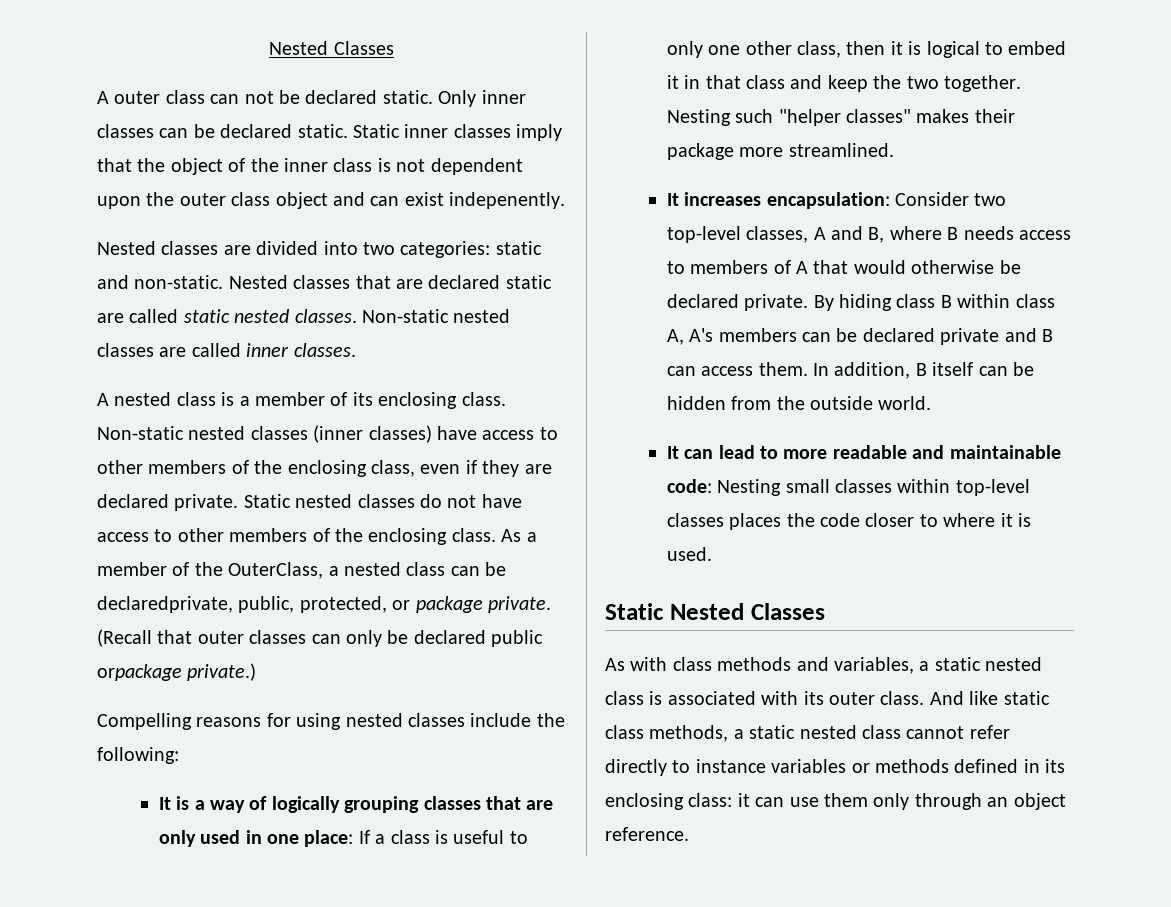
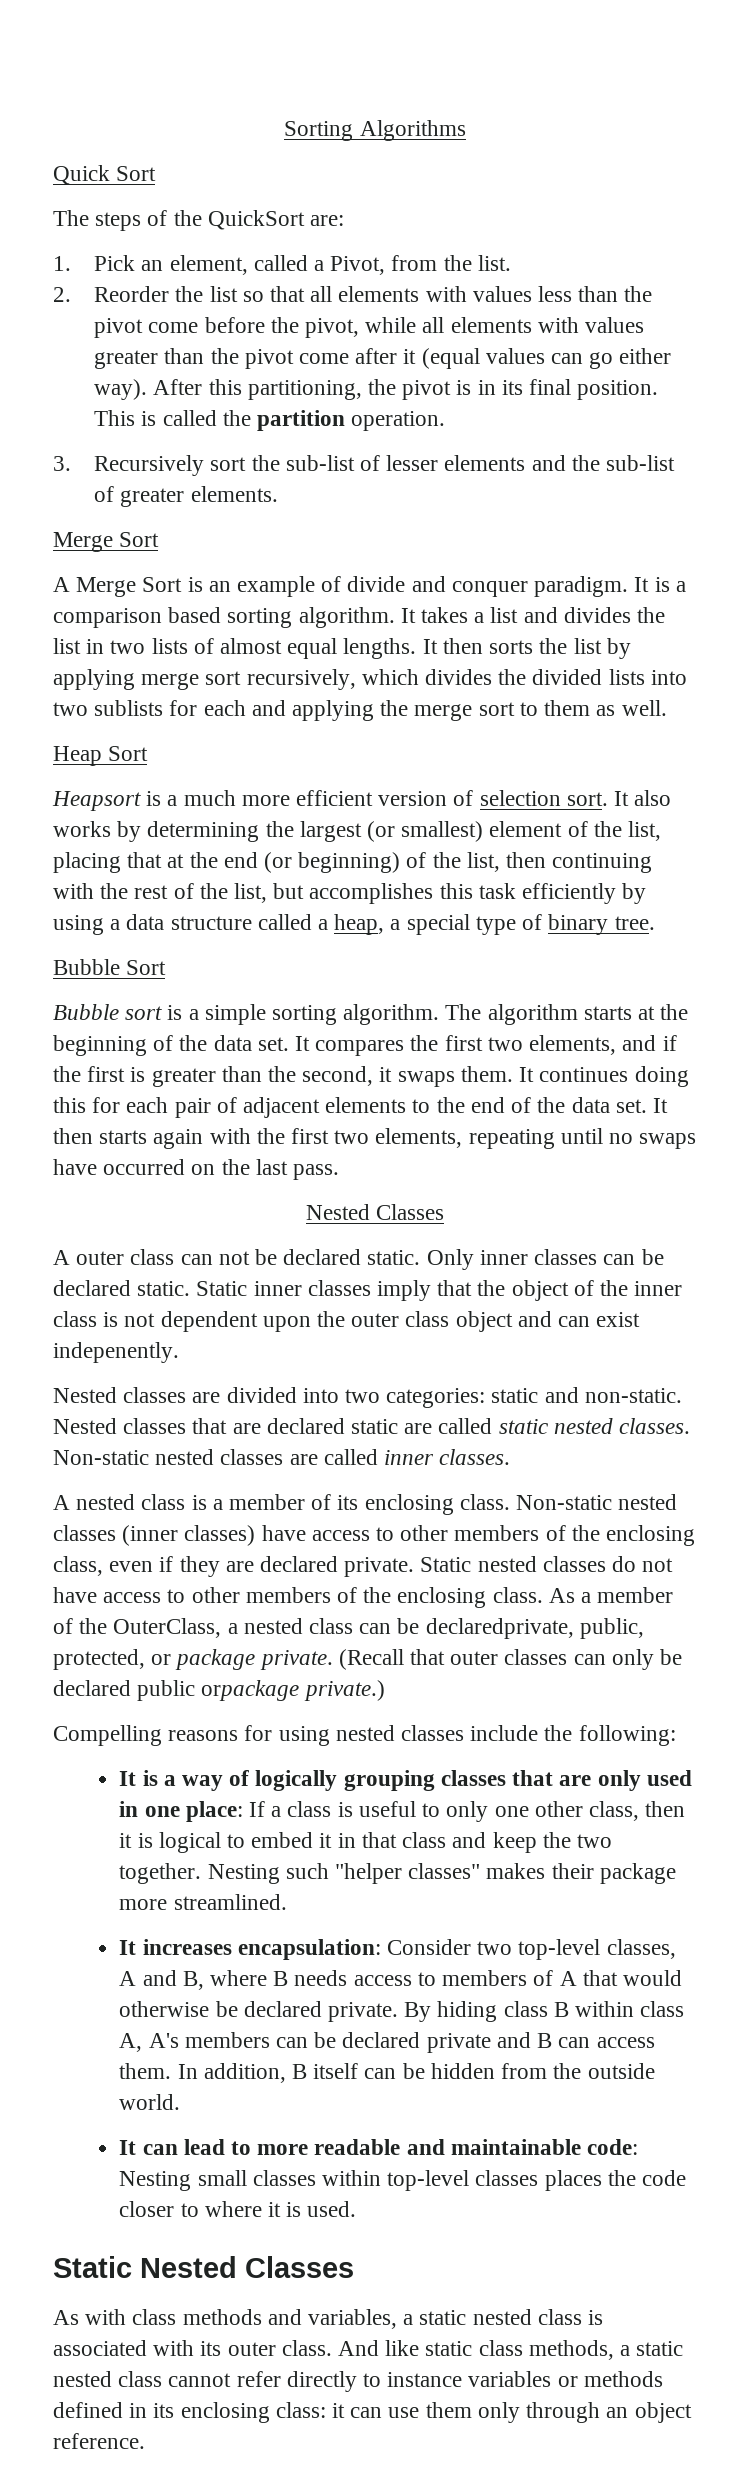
+ Sorting Algorithms
+ Quick Sort
+ The steps of the QuickSort are:
+ 1. Pick an element, called a Pivot, from the list.
+ 2. Reorder the list so that all elements with values less than the pivot come before the pivot, while all elements with values greater than the pivot come after it (equal values can go either way). After this partitioning, the pivot is in its final position. This is called the partition operation.
+ 3. Recursively sort the sub-list of lesser elements and the sub-list of greater elements.
+ Merge Sort
+ A Merge Sort is an example of divide and conquer paradigm. It is a comparison based sorting algorithm. It takes a list and divides the list in two lists of almost equal lengths. It then sorts the list by applying merge sort recursively, which divides the divided lists into two sublists for each and applying the merge sort to them as well.
+ Heap Sort
+ Heapsort is a much more efficient version of selection sort. It also works by determining the largest (or smallest) element of the list, placing that at the end (or beginning) of the list, then continuing with the rest of the list, but accomplishes this task efficiently by using a data structure called a heap, a special type of binary tree.
+ Bubble Sort
+ Bubble sort is a simple sorting algorithm. The algorithm starts at the beginning of the data set. It compares the first two elements, and if the first is greater than the second, it swaps them. It continues doing this for each pair of adjacent elements to the end of the data set. It then starts again with the first two elements, repeating until no swaps have occurred on the last pass.

